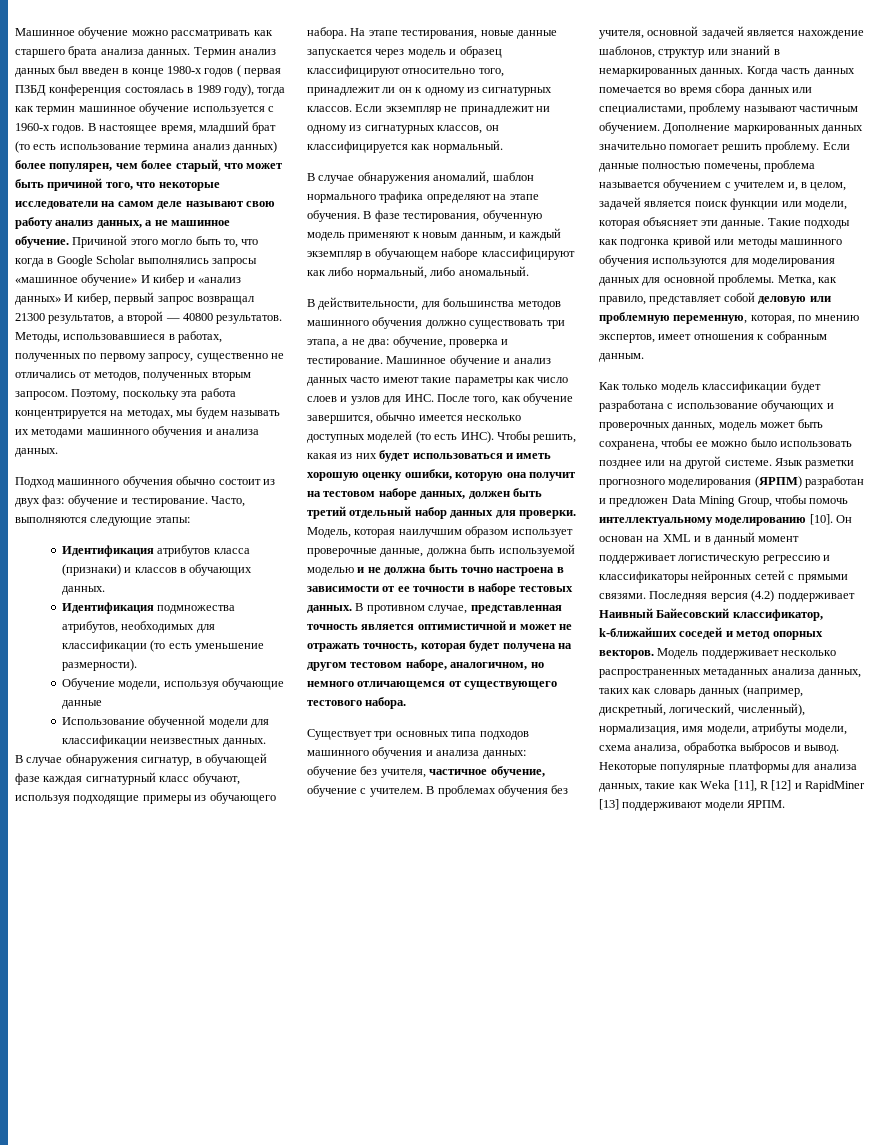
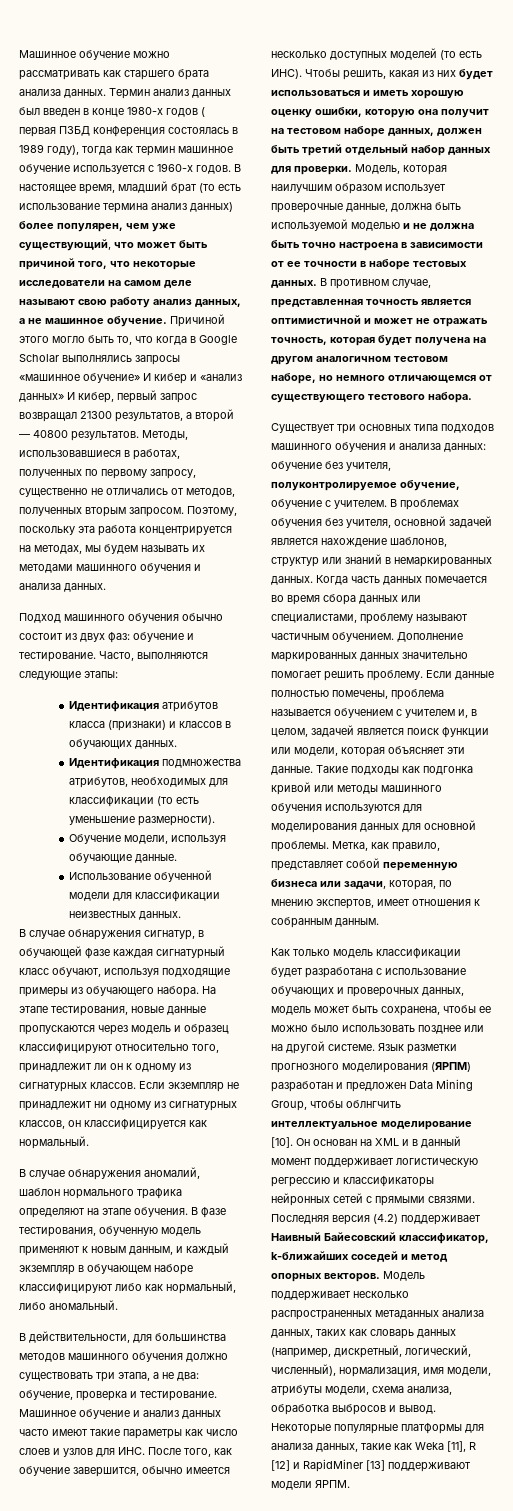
- В настоящее время, младший брат (то есть использование термина анализ данных) более популярен, чем более старый, что может быть причиной того, что некоторые исследователи на самом деле называют свою работу анализ данных, а не машинное обучение.
+ В настоящее время, младший брат (то есть использование термина анализ данных) более популярен, чем уже существующий, что может быть причиной того, что некоторые исследователи на самом деле называют свою работу анализ данных, а не машинное обучение.
- Обучение модели, используя обучающие данные
+ Обучение модели, используя обучающие данные.
- На этапе тестирования, новые данные запускается через модель и образец классифицируют относительно того, принадлежит ли он к одному из сигнатурных классов.
+ На этапе тестирования, новые данные пропускаются через модель и образец классифицируют относительно того, принадлежит ли он к одному из сигнатурных классов.
- В фазе тестирования, обученную модель применяют к новым данным, и каждый экземпляр в обучающем наборе классифицируют как либо нормальный, либо аномальный.
+ В фазе тестирования, обученную модель применяют к новым данным, и каждый экземпляр в обучающем наборе классифицируют либо как нормальный, либо аномальный.
- В противном случае, представленная точность является оптимистичной и может не отражать точность, которая будет получена на другом тестовом наборе, аналогичном, но немного отличающемся от существующего тестового набора.
+ В противном случае, представленная точность является оптимистичной и может не отражать точность, которая будет получена на другом аналогичном тестовом наборе, но немного отличающемся от существующего тестового набора.
- Существует три основных типа подходов машинного обучения и анализа данных: обучение без учителя, частичное обучение, обучение с учителем.
+ Существует три основных типа подходов машинного обучения и анализа данных: обучение без учителя, полуконтролируемое обучение, обучение с учителем.
- Метка, как правило, представляет собой деловую или проблемную переменную, которая, по мнению экспертов, имеет отношения к собранным данным.
+ Метка, как правило, представляет собой переменную бизнеса или задачи, которая, по мнению экспертов, имеет отношения к собранным данным.
- Язык разметки прогнозного моделирования (ЯРПМ) разработан и предложен Data Mining Group, чтобы помочь интеллектуальному моделированию [10].
+ Язык разметки прогнозного моделирования (ЯРПМ) разработан и предложен Data Mining Group, чтобы облнгчить интеллектуальное моделирование [10].

